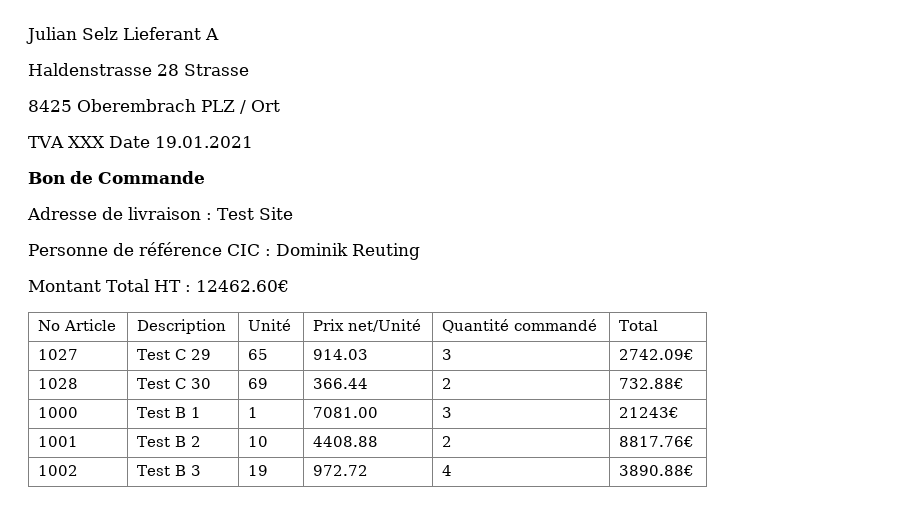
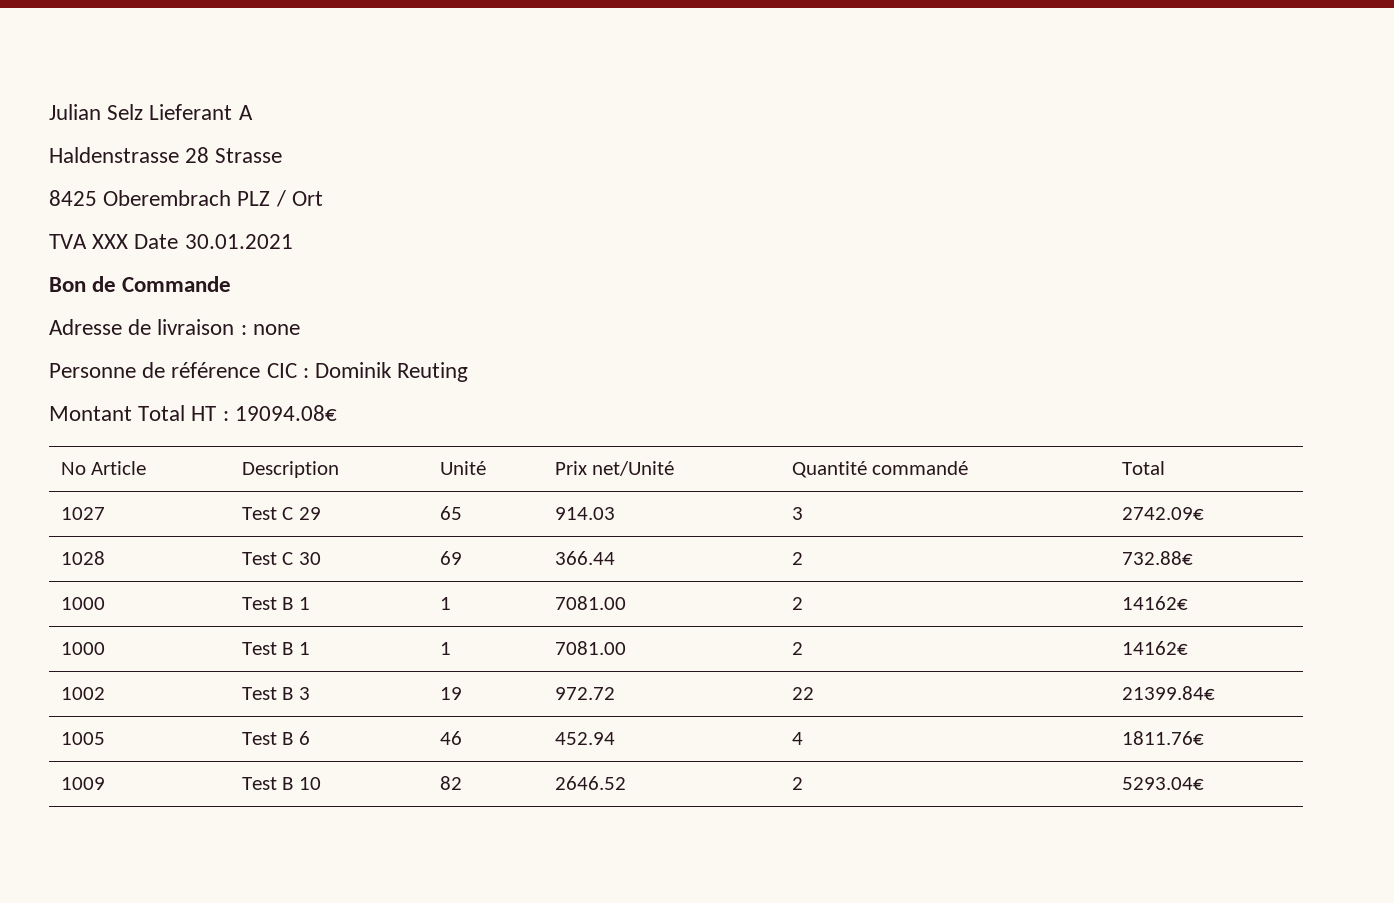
- TVA XXX Date 19.01.2021
+ TVA XXX Date 30.01.2021
- Adresse de livraison : Test Site
+ Adresse de livraison : none
- Montant Total HT : 12462.60€
+ Montant Total HT : 19094.08€
  1028 | Test C 30 | 69 | 366.44 | 2 | 732.88€
- 1000 | Test B 1 | 1 | 7081.00 | 3 | 21243€
- 1001 | Test B 2 | 10 | 4408.88 | 2 | 8817.76€
+ 1000 | Test B 1 | 1 | 7081.00 | 2 | 14162€
+ 1000 | Test B 1 | 1 | 7081.00 | 2 | 14162€
- 1002 | Test B 3 | 19 | 972.72 | 4 | 3890.88€
+ 1002 | Test B 3 | 19 | 972.72 | 22 | 21399.84€
+ 1005 | Test B 6 | 46 | 452.94 | 4 | 1811.76€
+ 1009 | Test B 10 | 82 | 2646.52 | 2 | 5293.04€

